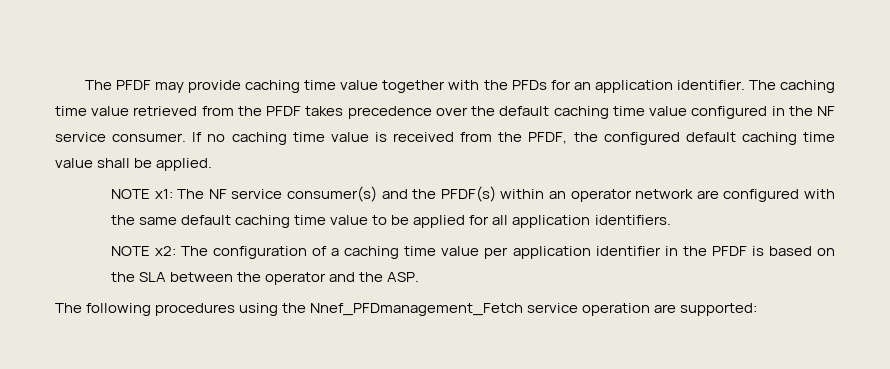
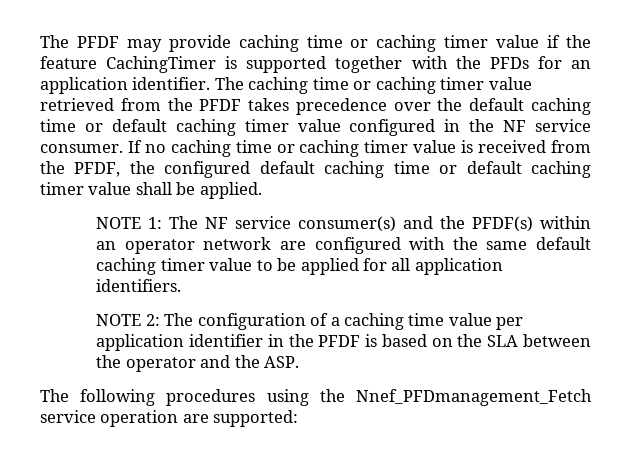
- The PFDF may provide caching time value together with the PFDs for an application identifier.
+ The PFDF may provide caching time or caching timer value if the feature CachingTimer is supported together with the PFDs for an application identifier.
- The caching time value retrieved from the PFDF takes precedence over the default caching time value configured in the NF service consumer.
+ The caching time or caching timer value retrieved from the PFDF takes precedence over the default caching time or default caching timer value configured in the NF service consumer.
- If no caching time value is received from the PFDF, the configured default caching time value shall be applied.
+ If no caching time or caching timer value is received from the PFDF, the configured default caching time or default caching timer value shall be applied.
- NOTE x1: The NF service consumer(s) and the PFDF(s) within an operator network are configured with the same default caching time value to be applied for all application identifiers.
+ NOTE 1: The NF service consumer(s) and the PFDF(s) within an operator network are configured with the same default caching timer value to be applied for all application identifiers.
- NOTE x2: The configuration of a caching time value per application identifier in the PFDF is based on the SLA between the operator and the ASP.
+ NOTE 2: The configuration of a caching time value per application identifier in the PFDF is based on the SLA between the operator and the ASP.

